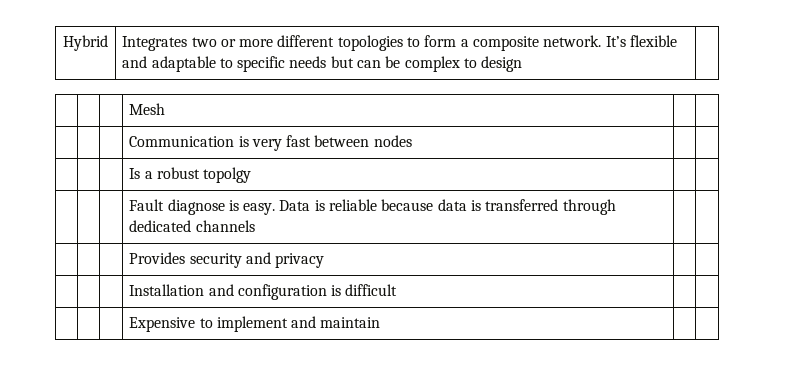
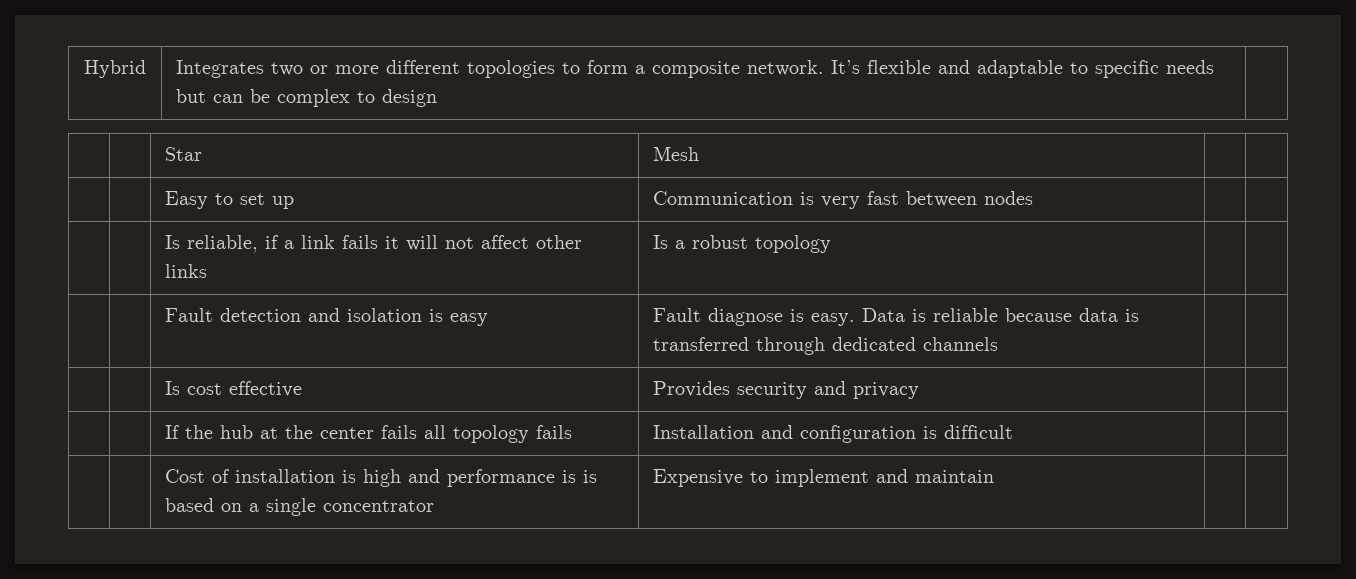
- | | | Mesh | |
+ | | Star | Mesh | |
- | | | Communication is very fast between nodes | |
+ | | Easy to set up | Communication is very fast between nodes | |
- | | | Is a robust topolgy | |
- | | | Fault diagnose is easy. Data is reliable because data is transferred through dedicated channels | |
+ | | Is reliable, if a link fails it will not affect other links | Is a robust topology | |
+ | | Fault detection and isolation is easy | Fault diagnose is easy. Data is reliable because data is transferred through dedicated channels | |
- | | | Provides security and privacy | |
+ | | Is cost effective | Provides security and privacy | |
- | | | Installation and configuration is difficult | |
+ | | If the hub at the center fails all topology fails | Installation and configuration is difficult | |
- | | | Expensive to implement and maintain | |
+ | | Cost of installation is high and performance is is based on a single concentrator | Expensive to implement and maintain | |

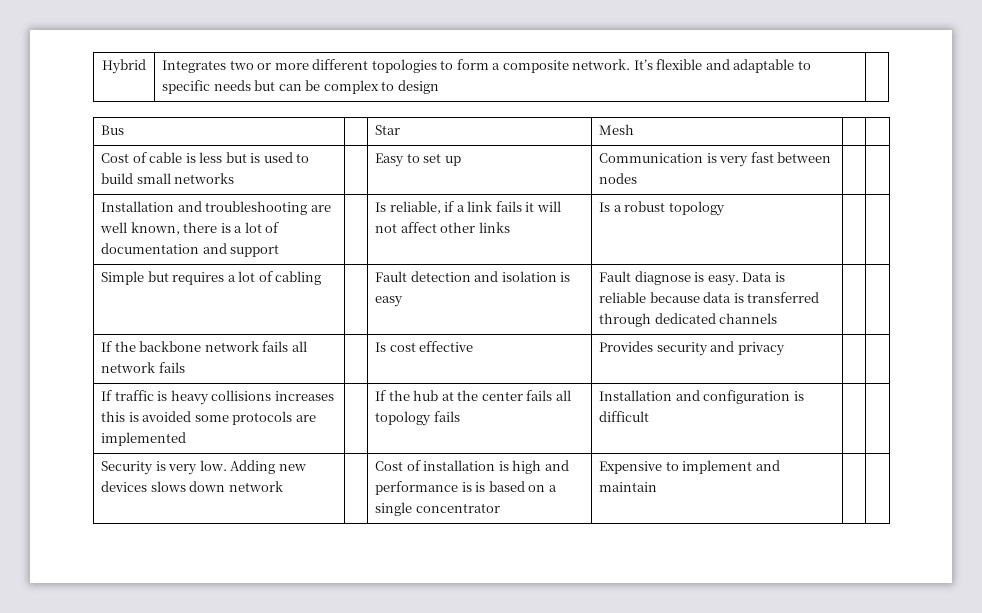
- | | Star | Mesh | |
+ Bus | | Star | Mesh | |
- | | Easy to set up | Communication is very fast between nodes | |
+ Cost of cable is less but is used to build small networks | | Easy to set up | Communication is very fast between nodes | |
- | | Is reliable, if a link fails it will not affect other links | Is a robust topology | |
+ Installation and troubleshooting are well known, there is a lot of documentation and support | | Is reliable, if a link fails it will not affect other links | Is a robust topology | |
- | | Fault detection and isolation is easy | Fault diagnose is easy. Data is reliable because data is transferred through dedicated channels | |
+ Simple but requires a lot of cabling | | Fault detection and isolation is easy | Fault diagnose is easy. Data is reliable because data is transferred through dedicated channels | |
- | | Is cost effective | Provides security and privacy | |
+ If the backbone network fails all network fails | | Is cost effective | Provides security and privacy | |
- | | If the hub at the center fails all topology fails | Installation and configuration is difficult | |
+ If traffic is heavy collisions increases this is avoided some protocols are implemented | | If the hub at the center fails all topology fails | Installation and configuration is difficult | |
- | | Cost of installation is high and performance is is based on a single concentrator | Expensive to implement and maintain | |
+ Security is very low. Adding new devices slows down network | | Cost of installation is high and performance is is based on a single concentrator | Expensive to implement and maintain | |

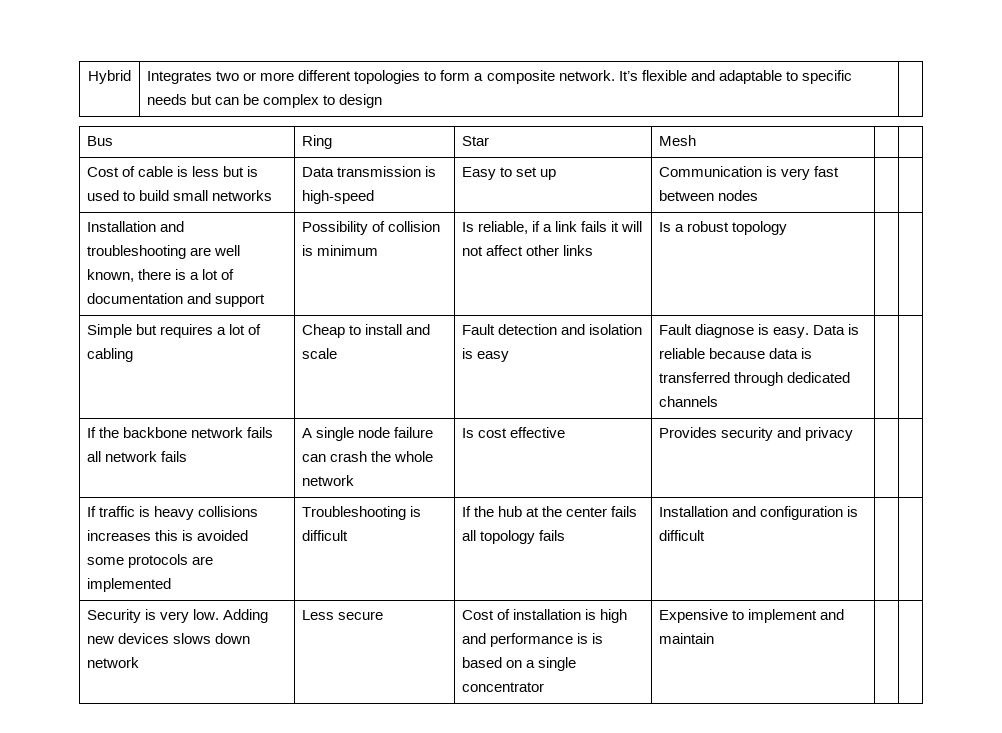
- Bus | | Star | Mesh | |
+ Bus | Ring | Star | Mesh | |
- Cost of cable is less but is used to build small networks | | Easy to set up | Communication is very fast between nodes | |
+ Cost of cable is less but is used to build small networks | Data transmission is high-speed | Easy to set up | Communication is very fast between nodes | |
- Installation and troubleshooting are well known, there is a lot of documentation and support | | Is reliable, if a link fails it will not affect other links | Is a robust topology | |
+ Installation and troubleshooting are well known, there is a lot of documentation and support | Possibility of collision is minimum | Is reliable, if a link fails it will not affect other links | Is a robust topology | |
- Simple but requires a lot of cabling | | Fault detection and isolation is easy | Fault diagnose is easy. Data is reliable because data is transferred through dedicated channels | |
+ Simple but requires a lot of cabling | Cheap to install and scale | Fault detection and isolation is easy | Fault diagnose is easy. Data is reliable because data is transferred through dedicated channels | |
- If the backbone network fails all network fails | | Is cost effective | Provides security and privacy | |
+ If the backbone network fails all network fails | A single node failure can crash the whole network | Is cost effective | Provides security and privacy | |
- If traffic is heavy collisions increases this is avoided some protocols are implemented | | If the hub at the center fails all topology fails | Installation and configuration is difficult | |
+ If traffic is heavy collisions increases this is avoided some protocols are implemented | Troubleshooting is difficult | If the hub at the center fails all topology fails | Installation and configuration is difficult | |
- Security is very low. Adding new devices slows down network | | Cost of installation is high and performance is is based on a single concentrator | Expensive to implement and maintain | |
+ Security is very low. Adding new devices slows down network | Less secure | Cost of installation is high and performance is is based on a single concentrator | Expensive to implement and maintain | |

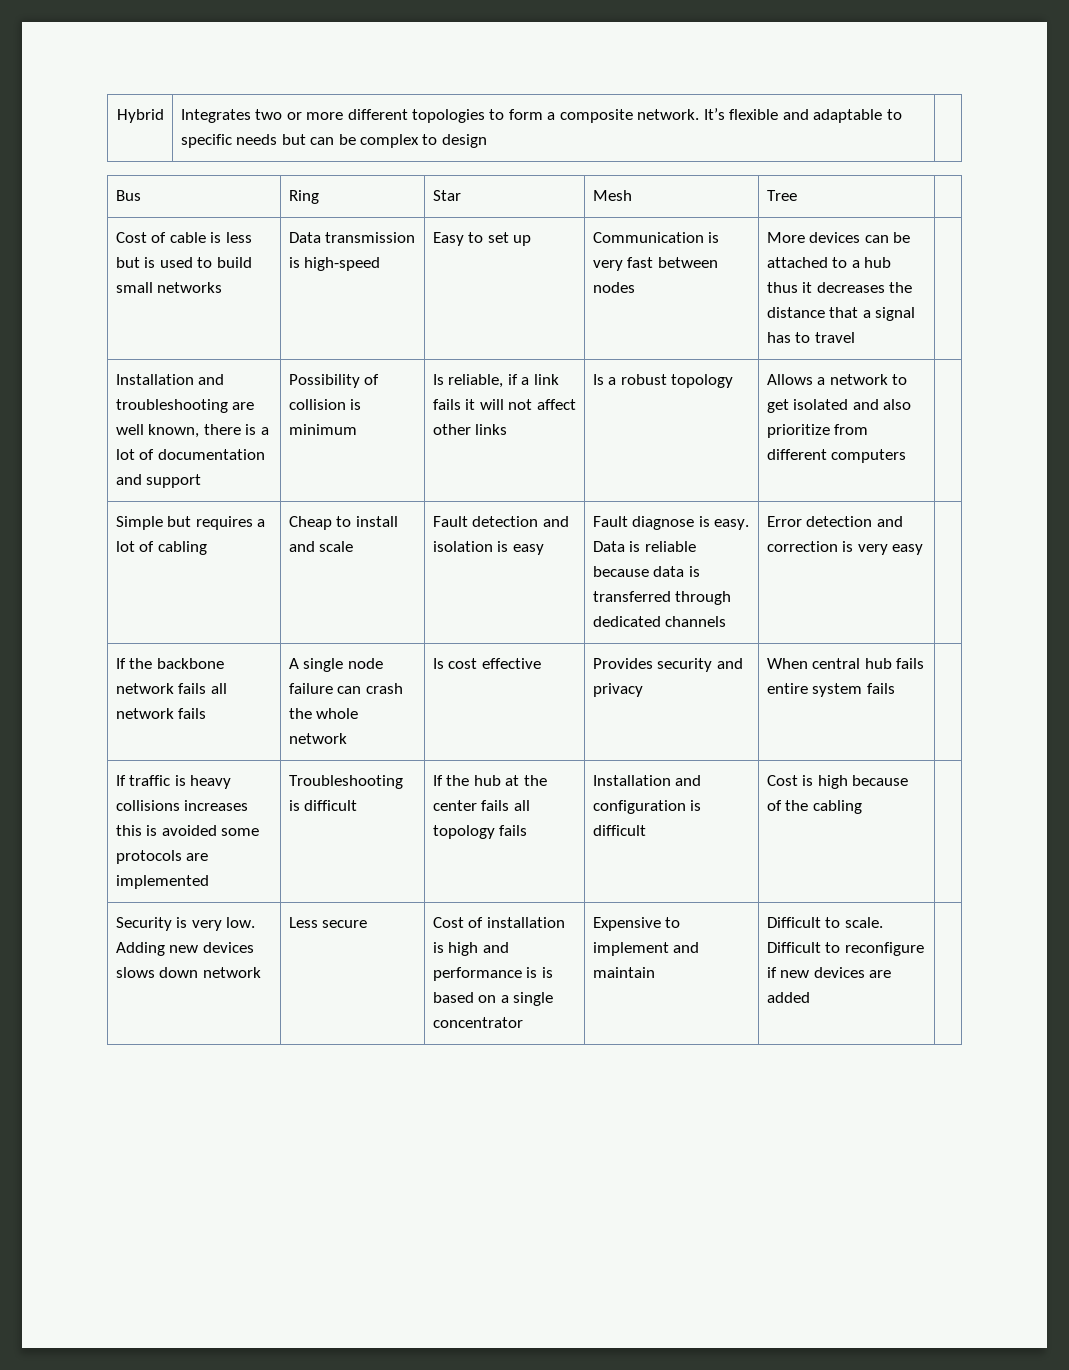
- Bus | Ring | Star | Mesh | |
+ Bus | Ring | Star | Mesh | Tree |
+ More devices can be attached to a hub thus it decreases the distance that a signal has to travel
+ Allows a network to get isolated and also prioritize from different computers
- Simple but requires a lot of cabling | Cheap to install and scale | Fault detection and isolation is easy | Fault diagnose is easy. Data is reliable because data is transferred through dedicated channels | |
+ Simple but requires a lot of cabling | Cheap to install and scale | Fault detection and isolation is easy | Fault diagnose is easy. Data is reliable because data is transferred through dedicated channels | Error detection and correction is very easy |
- If the backbone network fails all network fails | A single node failure can crash the whole network | Is cost effective | Provides security and privacy | |
+ If the backbone network fails all network fails | A single node failure can crash the whole network | Is cost effective | Provides security and privacy | When central hub fails entire system fails |
- If traffic is heavy collisions increases this is avoided some protocols are implemented | Troubleshooting is difficult | If the hub at the center fails all topology fails | Installation and configuration is difficult | |
+ If traffic is heavy collisions increases this is avoided some protocols are implemented | Troubleshooting is difficult | If the hub at the center fails all topology fails | Installation and configuration is difficult | Cost is high because of the cabling |
+ Difficult to scale. Difficult to reconfigure if new devices are added

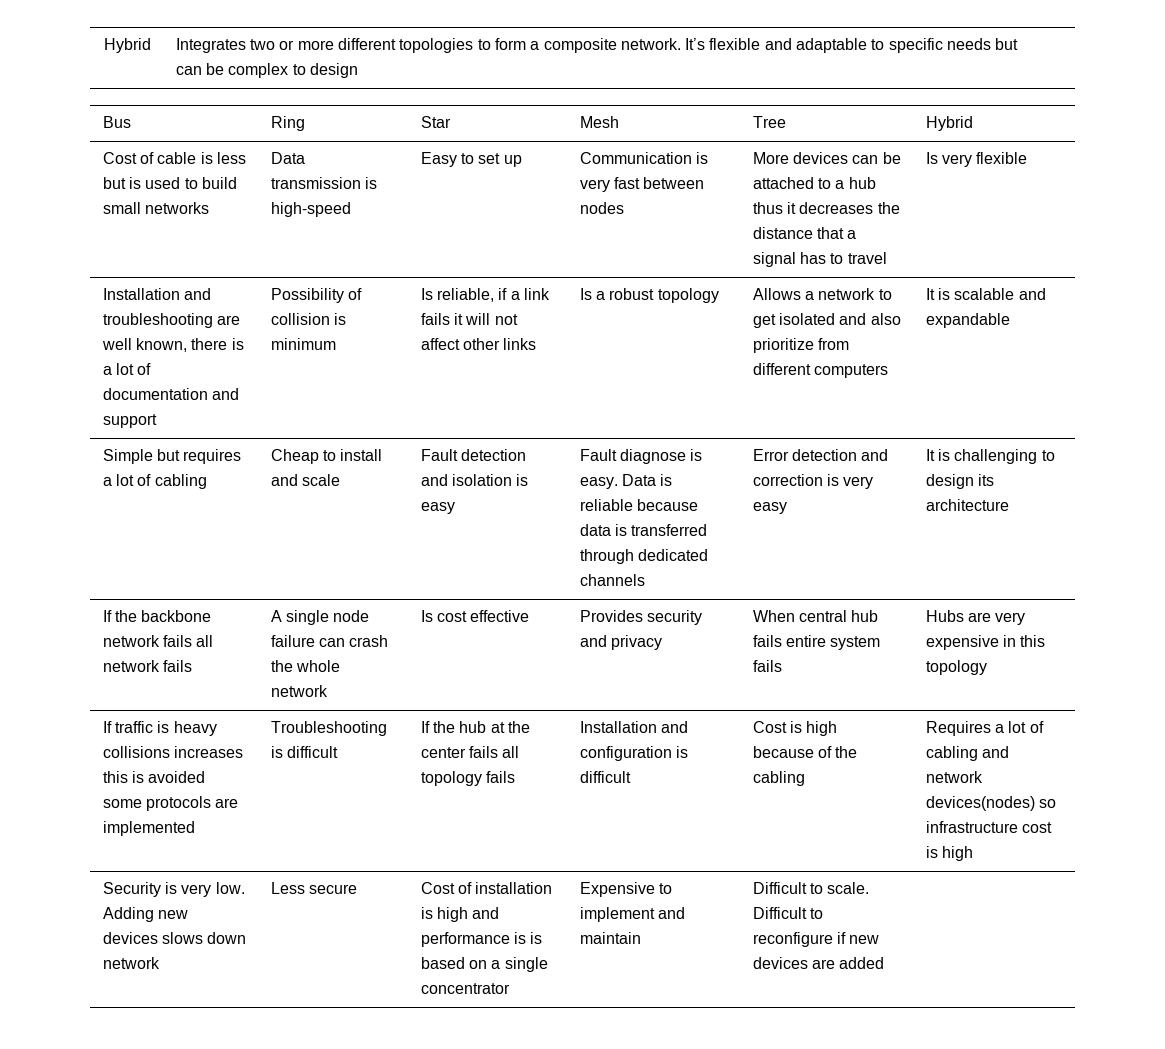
- Bus | Ring | Star | Mesh | Tree |
+ Bus | Ring | Star | Mesh | Tree | Hybrid
+ Is very flexible
+ It is scalable and expandable
+ It is challenging to design its architecture
- If the backbone network fails all network fails | A single node failure can crash the whole network | Is cost effective | Provides security and privacy | When central hub fails entire system fails |
+ If the backbone network fails all network fails | A single node failure can crash the whole network | Is cost effective | Provides security and privacy | When central hub fails entire system fails | Hubs are very expensive in this topology
+ Requires a lot of cabling and network devices(nodes) so infrastructure cost is high

